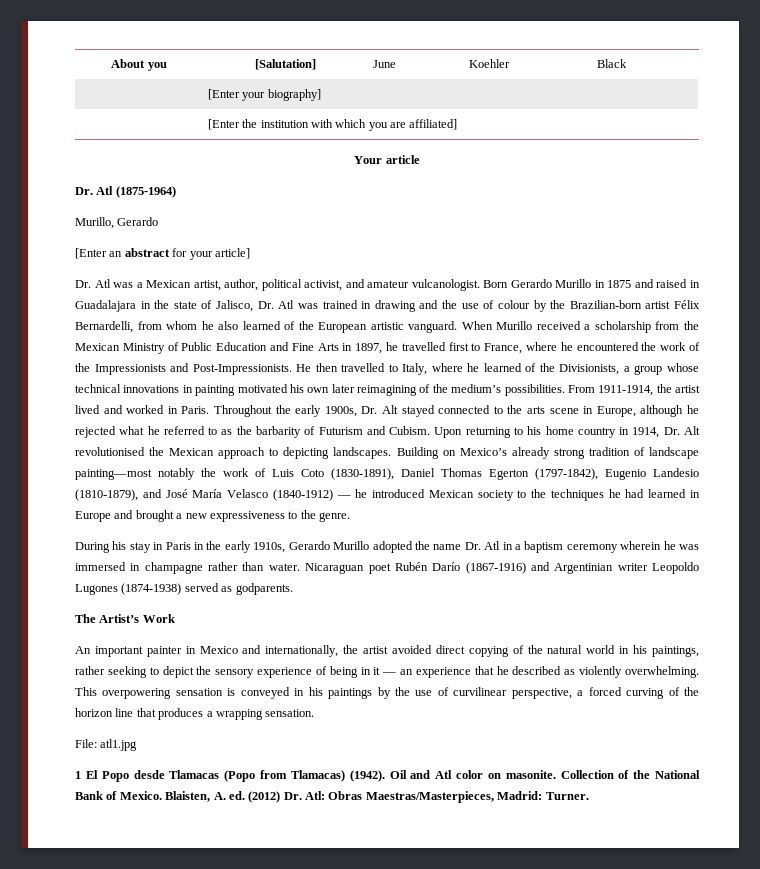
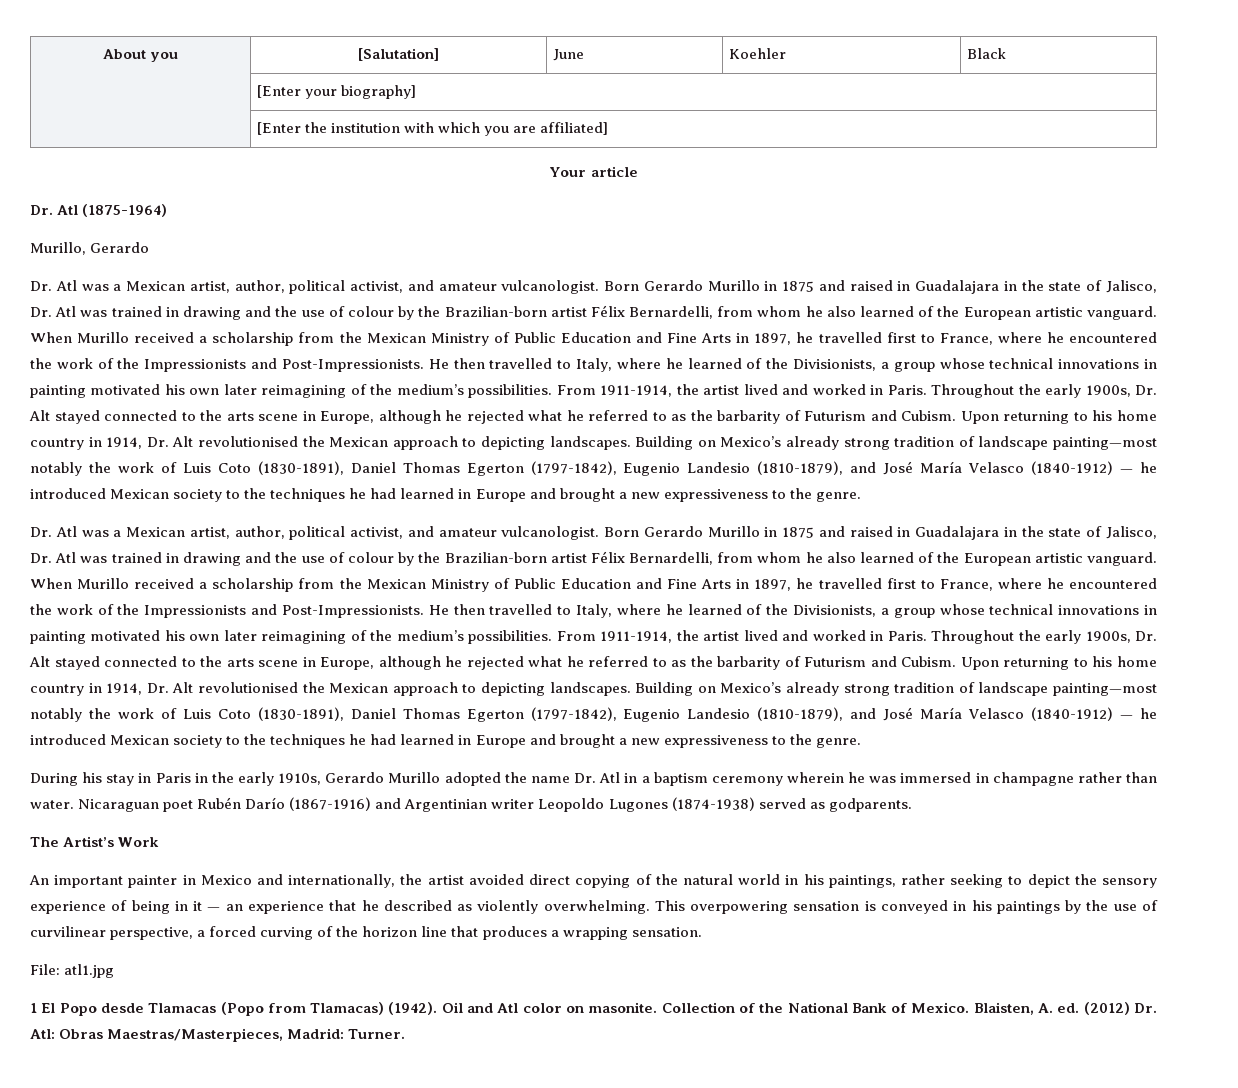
  Murillo, Gerardo
- [Enter an abstract for your article]
+ Dr. Atl was a Mexican artist, author, political activist, and amateur vulcanologist. Born Gerardo Murillo in 1875 and raised in Guadalajara in the state of Jalisco, Dr. Atl was trained in drawing and the use of colour by the Brazilian-born artist Félix Bernardelli, from whom he also learned of the European artistic vanguard. When Murillo received a scholarship from the Mexican Ministry of Public Education and Fine Arts in 1897, he travelled first to France, where he encountered the work of the Impressionists and Post-Impressionists. He then travelled to Italy, where he learned of the Divisionists, a group whose technical innovations in painting motivated his own later reimagining of the medium’s possibilities. From 1911-1914, the artist lived and worked in Paris. Throughout the early 1900s, Dr. Alt stayed connected to the arts scene in Europe, although he rejected what he referred to as the barbarity of Futurism and Cubism. Upon returning to his home country in 1914, Dr. Alt revolutionised the Mexican approach to depicting landscapes. Building on Mexico’s already strong tradition of landscape painting—most notably the work of Luis Coto (1830-1891), Daniel Thomas Egerton (1797-1842), Eugenio Landesio (1810-1879), and José María Velasco (1840-1912) — he introduced Mexican society to the techniques he had learned in Europe and brought a new expressiveness to the genre.

